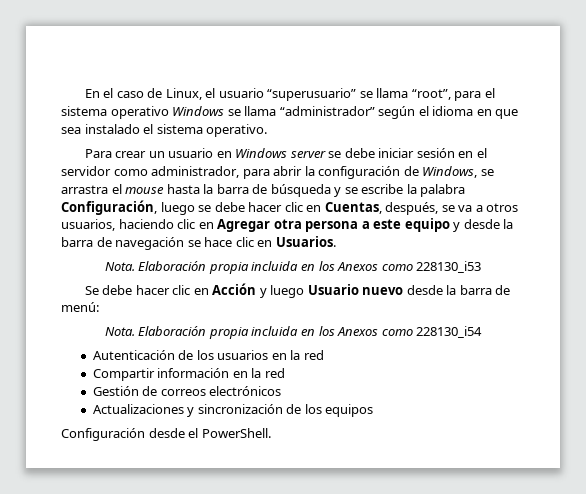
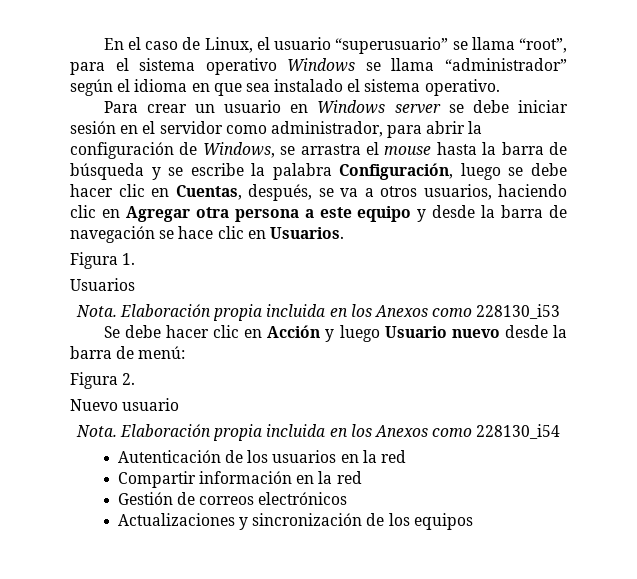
+ Figura 1.
+ Usuarios
+ Figura 2.
+ Nuevo usuario
- Configuración desde el PowerShell.

